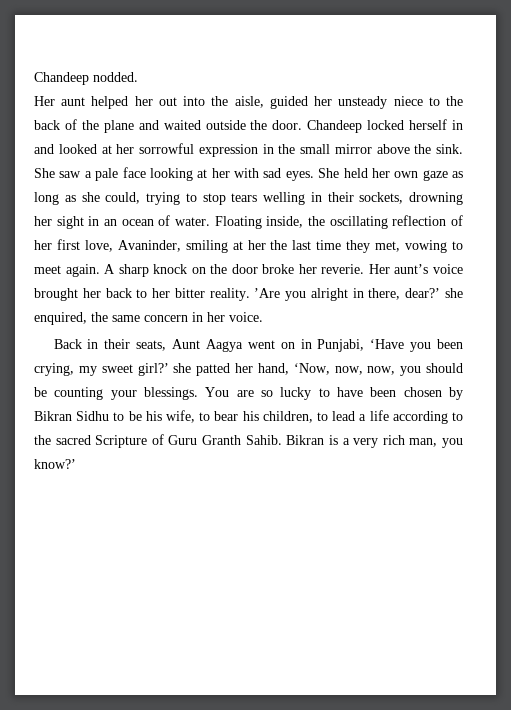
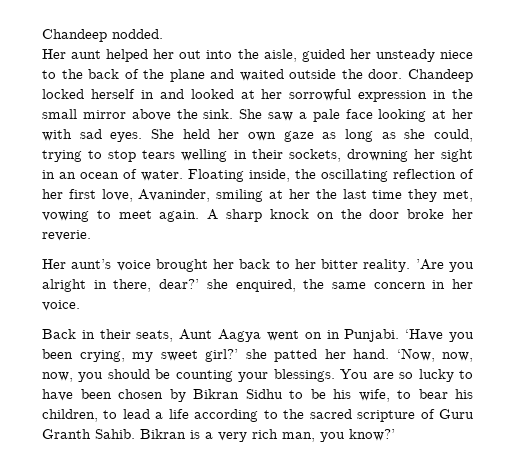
- A sharp knock on the door broke her reverie. Her aunt’s voice brought her back to her bitter reality. ’Are you alright in there, dear?’ she enquired, the same concern in her voice.
+ A sharp knock on the door broke her reverie.
+ Her aunt’s voice brought her back to her bitter reality. ’Are you alright in there, dear?’ she enquired, the same concern in her voice.
- Back in their seats, Aunt Aagya went on in Punjabi, ‘Have you been crying, my sweet girl?’ she patted her hand, ‘Now, now, now, you should be counting your blessings.
+ Back in their seats, Aunt Aagya went on in Punjabi. ‘Have you been crying, my sweet girl?’ she patted her hand. ‘Now, now, now, you should be counting your blessings.
- You are so lucky to have been chosen by Bikran Sidhu to be his wife, to bear his children, to lead a life according to the sacred Scripture of Guru Granth Sahib.
+ You are so lucky to have been chosen by Bikran Sidhu to be his wife, to bear his children, to lead a life according to the sacred scripture of Guru Granth Sahib.

